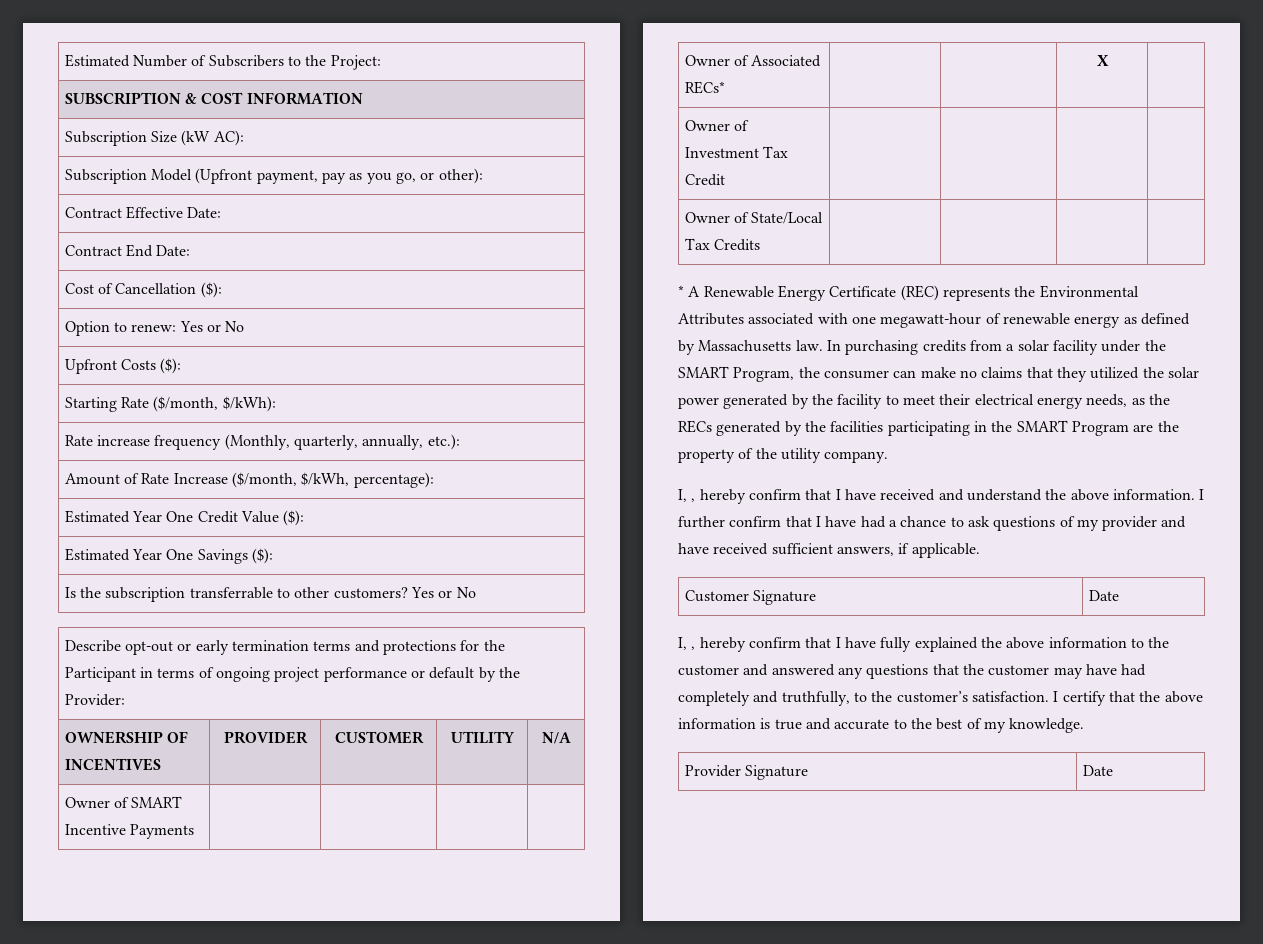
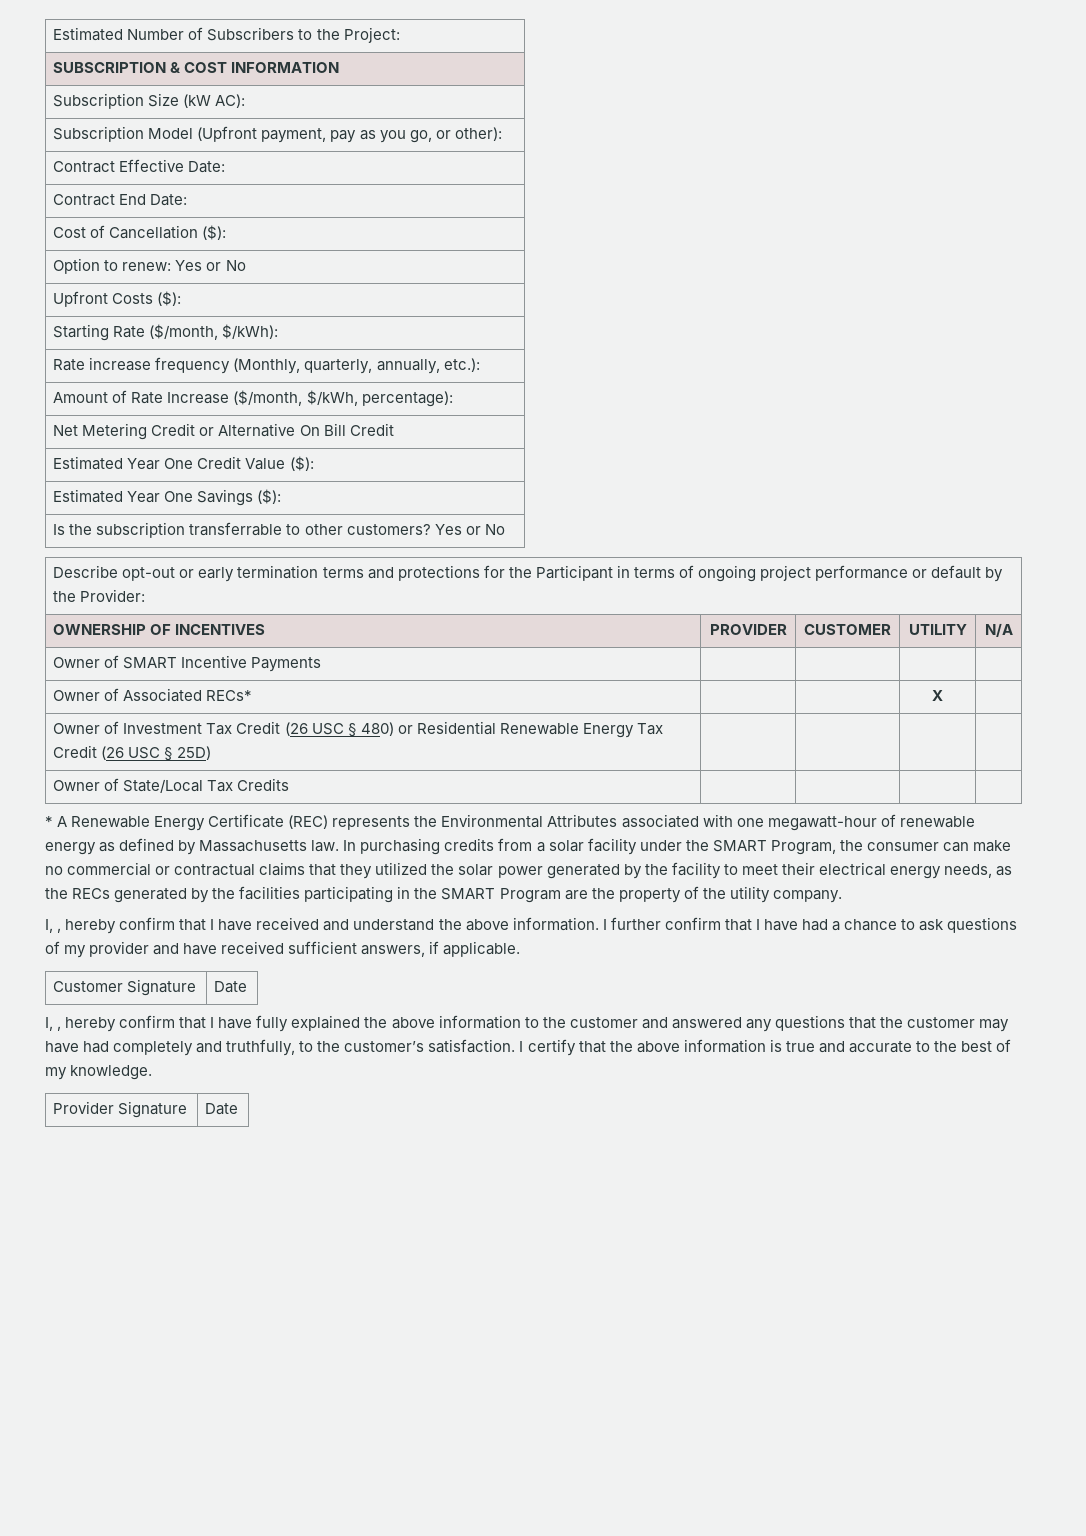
+ Net Metering Credit or Alternative On Bill Credit
- Owner of Investment Tax Credit | | | |
+ Owner of Investment Tax Credit (26 USC § 480) or Residential Renewable Energy Tax Credit (26 USC § 25D) | | | |
- In purchasing credits from a solar facility under the SMART Program, the consumer can make no claims that they utilized the solar power generated by the facility to meet their electrical energy needs, as the RECs generated by the facilities participating in the SMART Program are the property of the utility company.
+ In purchasing credits from a solar facility under the SMART Program, the consumer can make no commercial or contractual claims that they utilized the solar power generated by the facility to meet their electrical energy needs, as the RECs generated by the facilities participating in the SMART Program are the property of the utility company.

